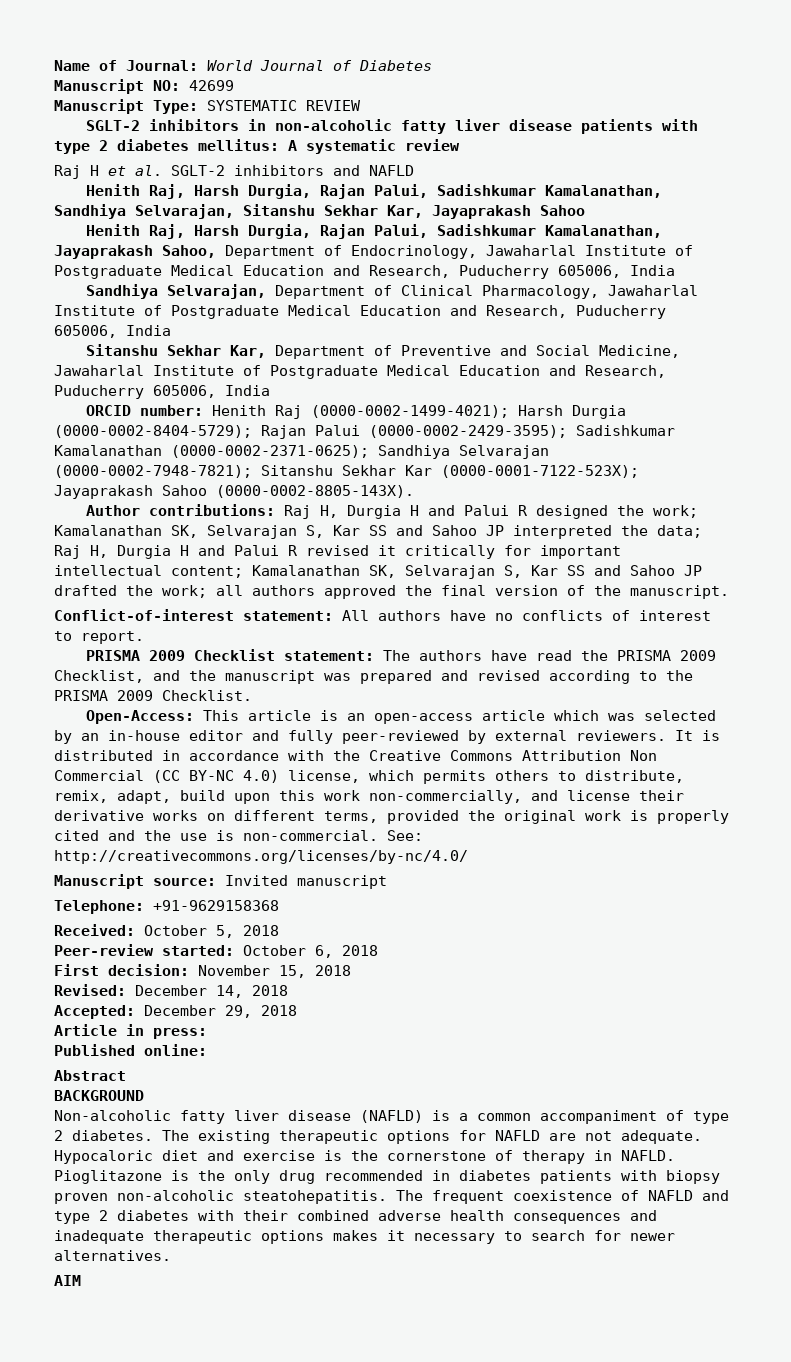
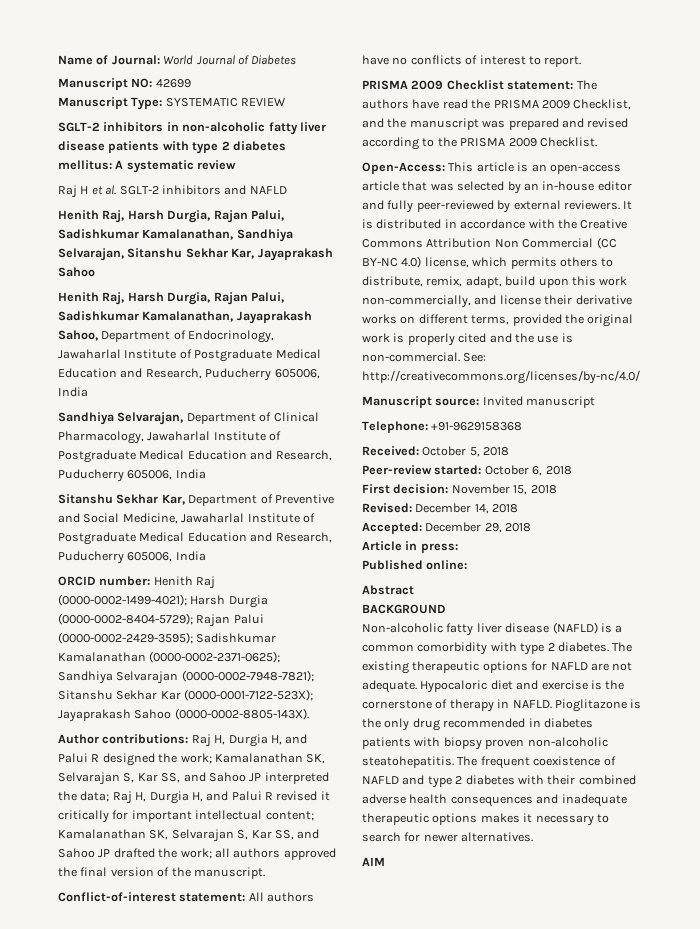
- Author contributions: Raj H, Durgia H and Palui R designed the work; Kamalanathan SK, Selvarajan S, Kar SS and Sahoo JP interpreted the data; Raj H, Durgia H and Palui R revised it critically for important intellectual content; Kamalanathan SK, Selvarajan S, Kar SS and Sahoo JP drafted the work; all authors approved the final version of the manuscript.
+ Author contributions: Raj H, Durgia H, and Palui R designed the work; Kamalanathan SK, Selvarajan S, Kar SS, and Sahoo JP interpreted the data; Raj H, Durgia H, and Palui R revised it critically for important intellectual content; Kamalanathan SK, Selvarajan S, Kar SS, and Sahoo JP drafted the work; all authors approved the final version of the manuscript.
- Open-Access: This article is an open-access article which was selected by an in-house editor and fully peer-reviewed by external reviewers.
+ Open-Access: This article is an open-access article that was selected by an in-house editor and fully peer-reviewed by external reviewers.
- Non-alcoholic fatty liver disease (NAFLD) is a common accompaniment of type 2 diabetes.
+ Non-alcoholic fatty liver disease (NAFLD) is a common comorbidity with type 2 diabetes.

